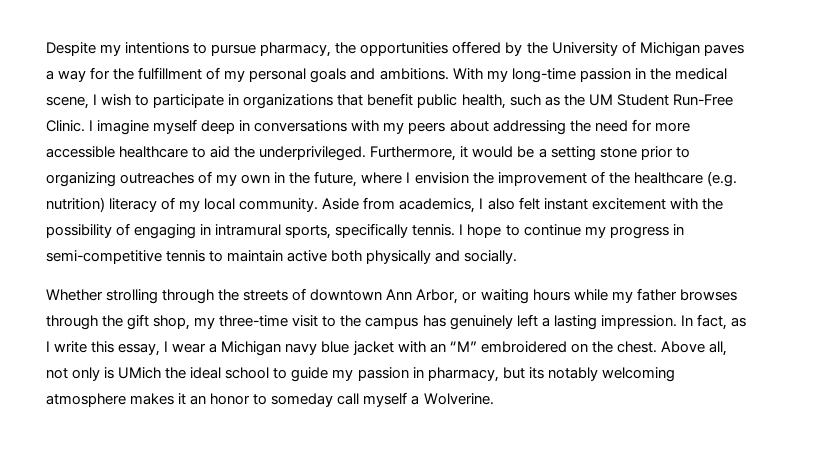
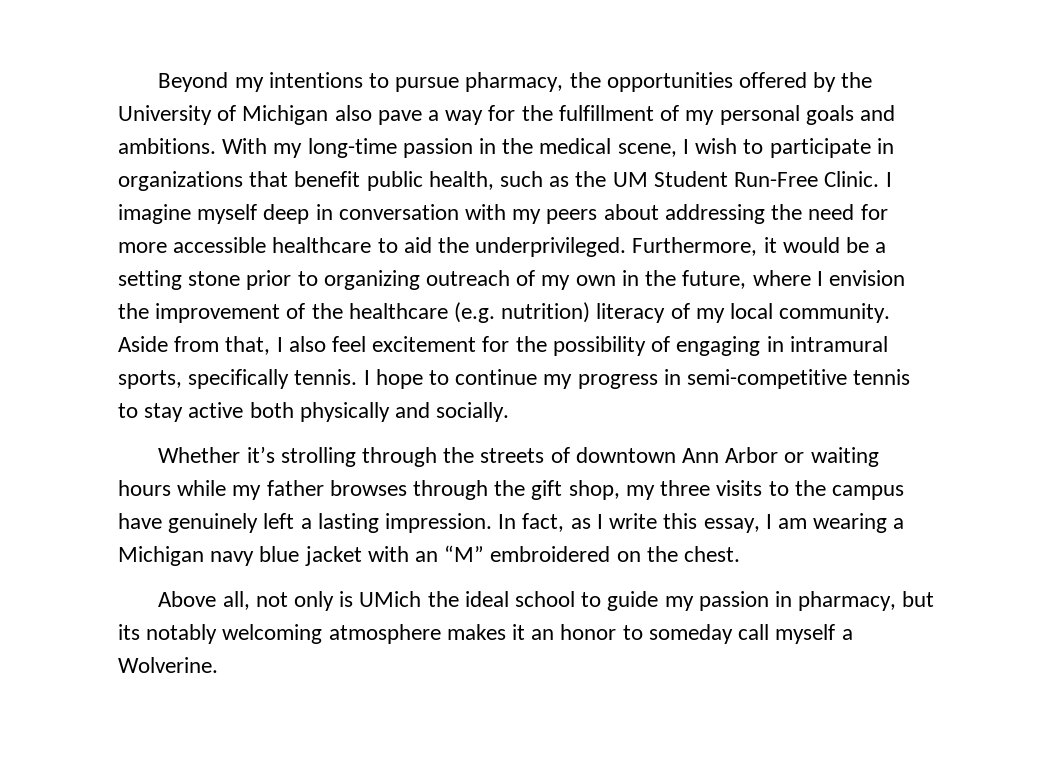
- Despite my intentions to pursue pharmacy, the opportunities offered by the University of Michigan paves a way for the fulfillment of my personal goals and ambitions.
+ Beyond my intentions to pursue pharmacy, the opportunities offered by the University of Michigan also pave a way for the fulfillment of my personal goals and ambitions.
- I imagine myself deep in conversations with my peers about addressing the need for more accessible healthcare to aid the underprivileged.
+ I imagine myself deep in conversation with my peers about addressing the need for more accessible healthcare to aid the underprivileged.
- Furthermore, it would be a setting stone prior to organizing outreaches of my own in the future, where I envision the improvement of the healthcare (e.g. nutrition) literacy of my local community.
+ Furthermore, it would be a setting stone prior to organizing outreach of my own in the future, where I envision the improvement of the healthcare (e.g. nutrition) literacy of my local community.
- Aside from academics, I also felt instant excitement with the possibility of engaging in intramural sports, specifically tennis.
+ Aside from that, I also feel excitement for the possibility of engaging in intramural sports, specifically tennis.
- I hope to continue my progress in semi-competitive tennis to maintain active both physically and socially.
+ I hope to continue my progress in semi-competitive tennis to stay active both physically and socially.
- Whether strolling through the streets of downtown Ann Arbor, or waiting hours while my father browses through the gift shop, my three-time visit to the campus has genuinely left a lasting impression.
+ Whether it’s strolling through the streets of downtown Ann Arbor or waiting hours while my father browses through the gift shop, my three visits to the campus have genuinely left a lasting impression.
- In fact, as I write this essay, I wear a Michigan navy blue jacket with an “M” embroidered on the chest. Above all, not only is UMich the ideal school to guide my passion in pharmacy, but its notably welcoming atmosphere makes it an honor to someday call myself a Wolverine.
+ In fact, as I write this essay, I am wearing a Michigan navy blue jacket with an “M” embroidered on the chest.
+ Above all, not only is UMich the ideal school to guide my passion in pharmacy, but its notably welcoming atmosphere makes it an honor to someday call myself a Wolverine.

